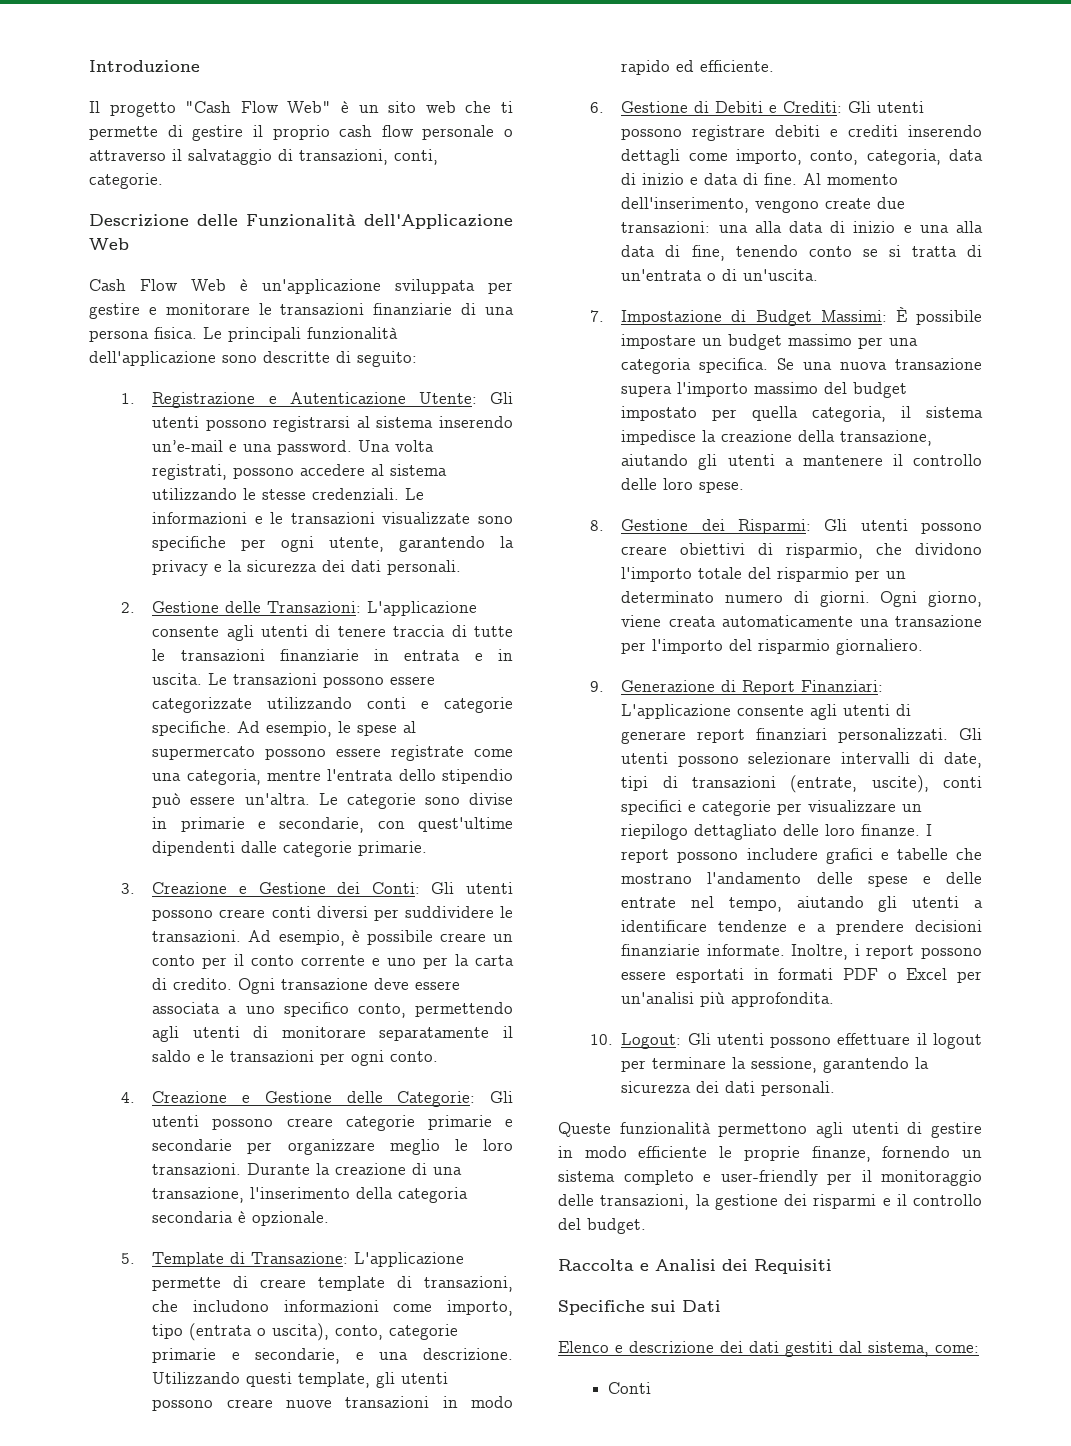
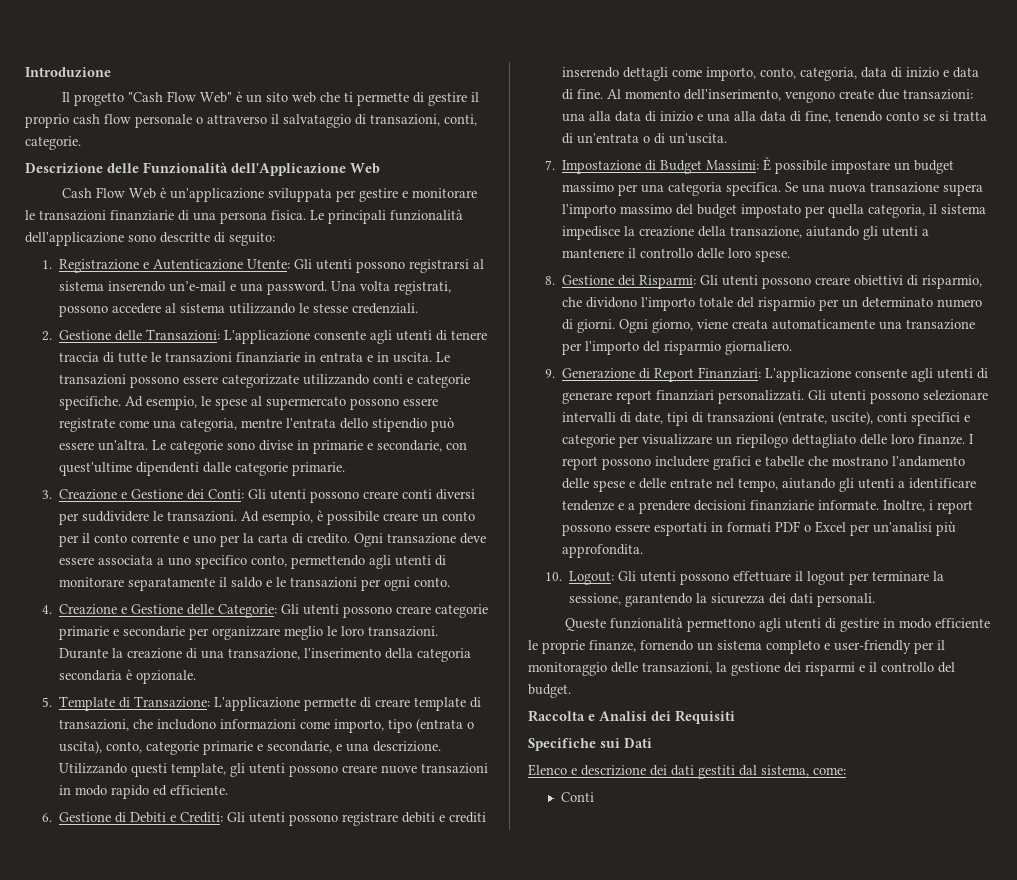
- Le informazioni e le transazioni visualizzate sono specifiche per ogni utente, garantendo la privacy e la sicurezza dei dati personali.

